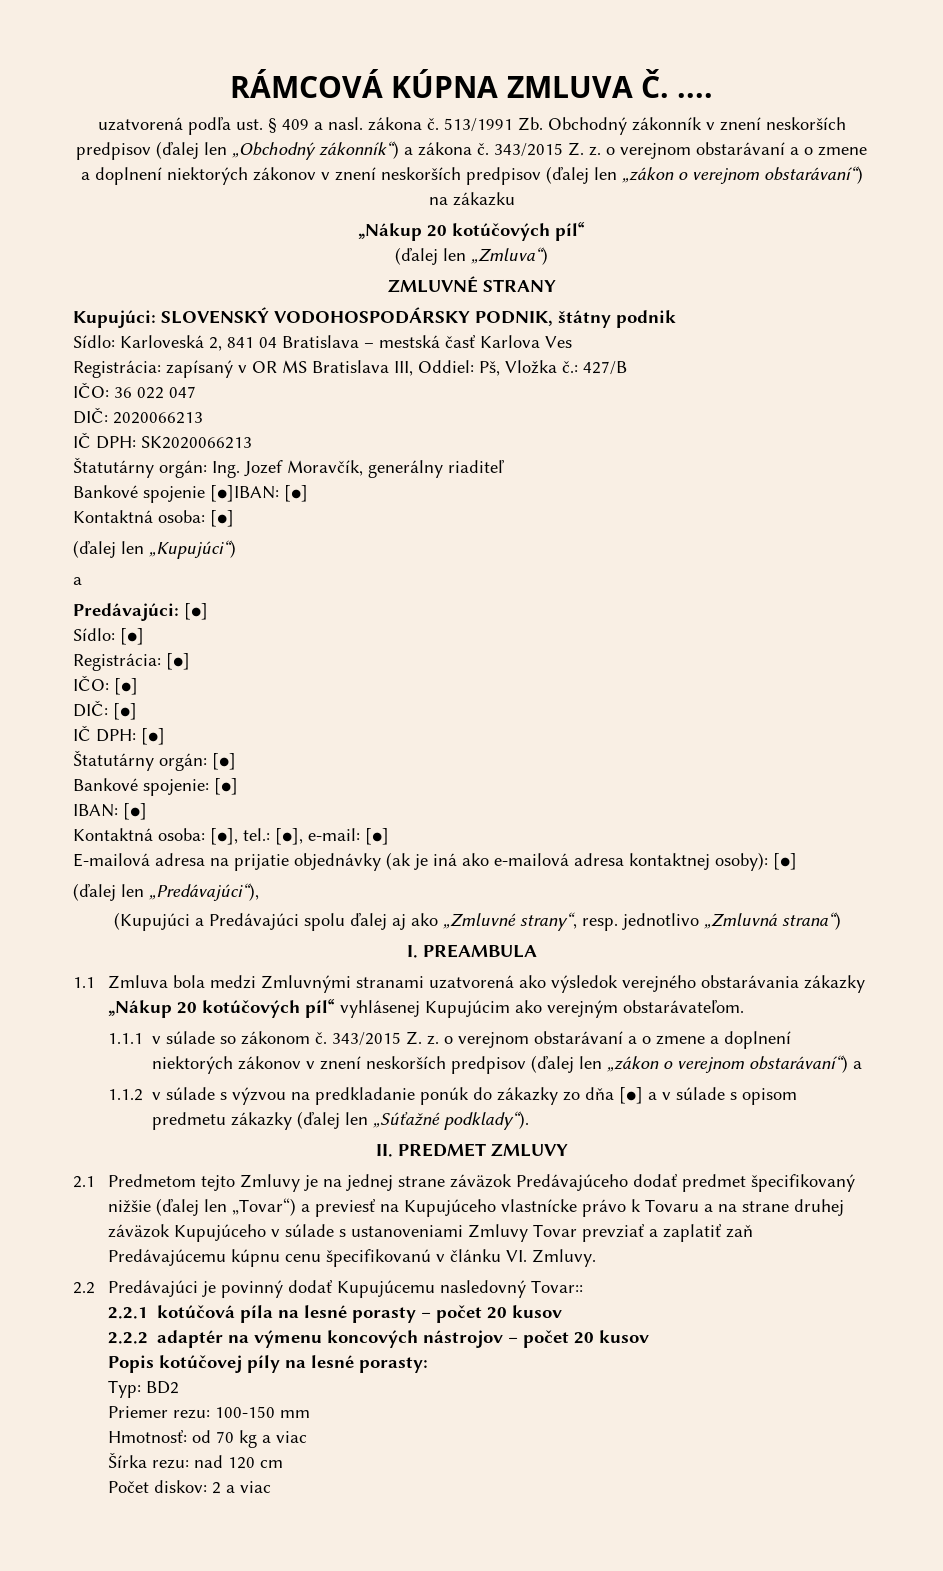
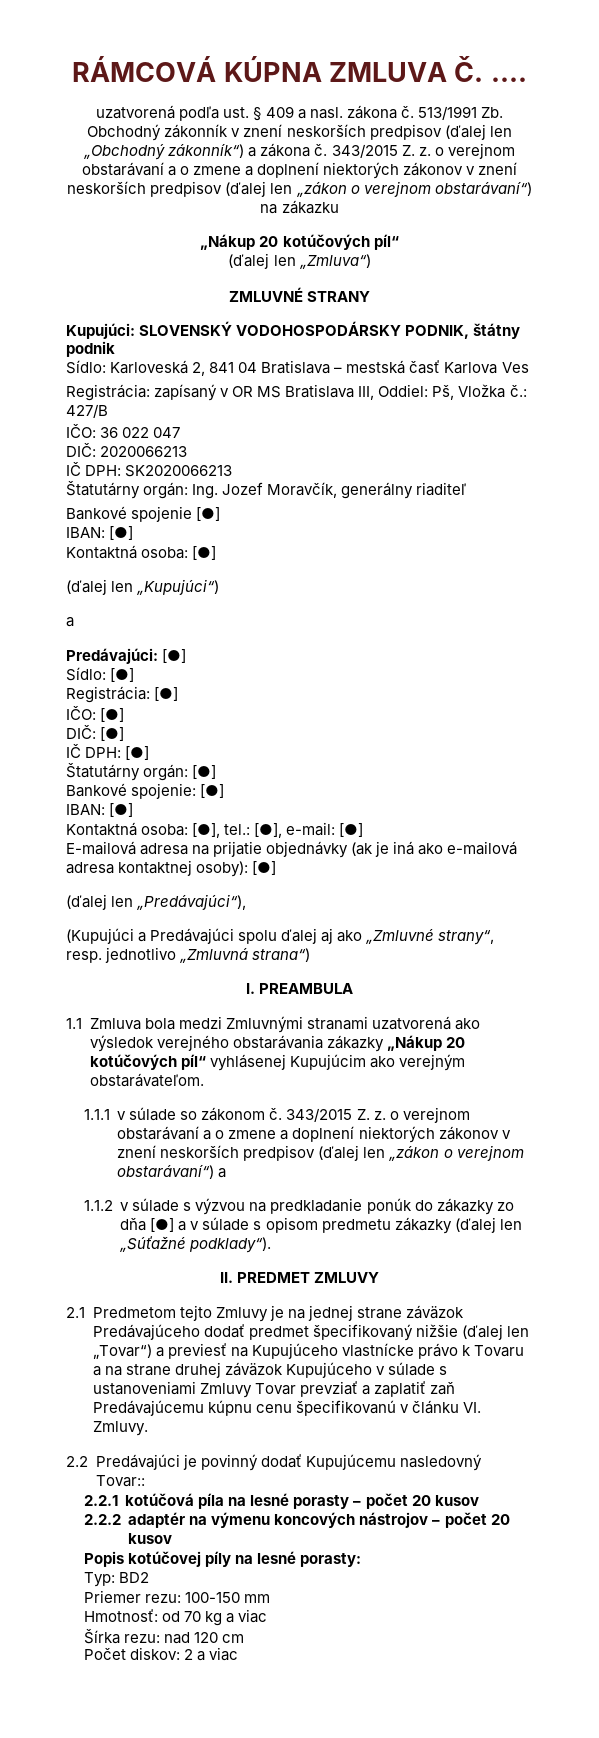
- Bankové spojenie [●]IBAN: [●]
+ Bankové spojenie [●]
+ IBAN: [●]

